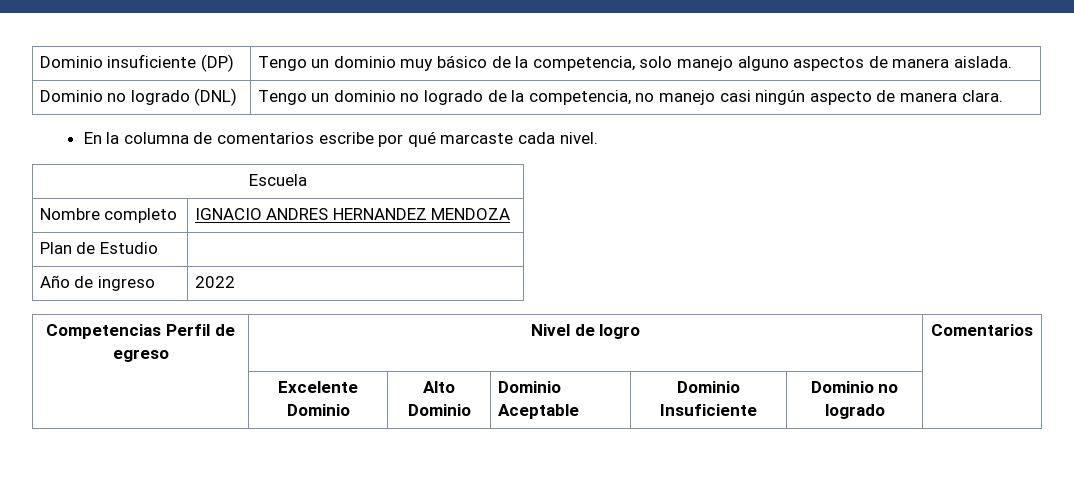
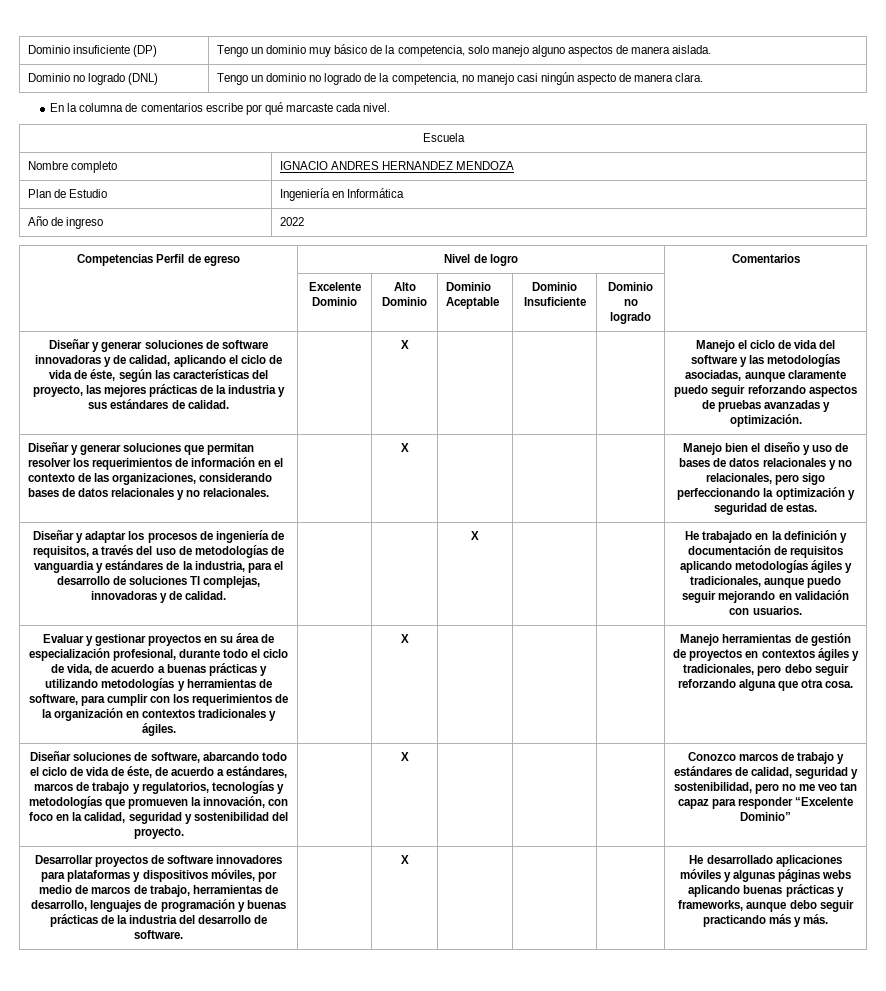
- Plan de Estudio |
+ Plan de Estudio | Ingeniería en Informática
+ Diseñar y generar soluciones de software innovadoras y de calidad, aplicando el ciclo de vida de éste, según las características del proyecto, las mejores prácticas de la industria y sus estándares de calidad. | | X | | | | Manejo el ciclo de vida del software y las metodologías asociadas, aunque claramente puedo seguir reforzando aspectos de pruebas avanzadas y optimización.
+ Diseñar y generar soluciones que permitan resolver los requerimientos de información en el contexto de las organizaciones, considerando bases de datos relacionales y no relacionales. | | X | | | | Manejo bien el diseño y uso de bases de datos relacionales y no relacionales, pero sigo perfeccionando la optimización y seguridad de estas.
+ Diseñar y adaptar los procesos de ingeniería de requisitos, a través del uso de metodologías de vanguardia y estándares de la industria, para el desarrollo de soluciones TI complejas, innovadoras y de calidad. | | | X | | | He trabajado en la definición y documentación de requisitos aplicando metodologías ágiles y tradicionales, aunque puedo seguir mejorando en validación con usuarios.
+ Evaluar y gestionar proyectos en su área de especialización profesional, durante todo el ciclo de vida, de acuerdo a buenas prácticas y utilizando metodologías y herramientas de software, para cumplir con los requerimientos de la organización en contextos tradicionales y ágiles. | | X | | | | Manejo herramientas de gestión de proyectos en contextos ágiles y tradicionales, pero debo seguir reforzando alguna que otra cosa.
+ Diseñar soluciones de software, abarcando todo el ciclo de vida de éste, de acuerdo a estándares, marcos de trabajo y regulatorios, tecnologías y metodologías que promueven la innovación, con foco en la calidad, seguridad y sostenibilidad del proyecto. | | X | | | | Conozco marcos de trabajo y estándares de calidad, seguridad y sostenibilidad, pero no me veo tan capaz para responder “Excelente Dominio”
+ Desarrollar proyectos de software innovadores para plataformas y dispositivos móviles, por medio de marcos de trabajo, herramientas de desarrollo, lenguajes de programación y buenas prácticas de la industria del desarrollo de software. | | X | | | | He desarrollado aplicaciones móviles y algunas páginas webs aplicando buenas prácticas y frameworks, aunque debo seguir practicando más y más.

